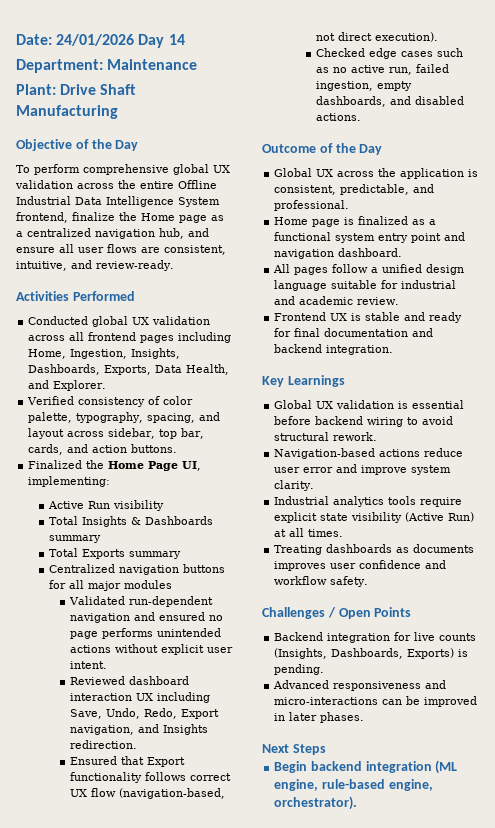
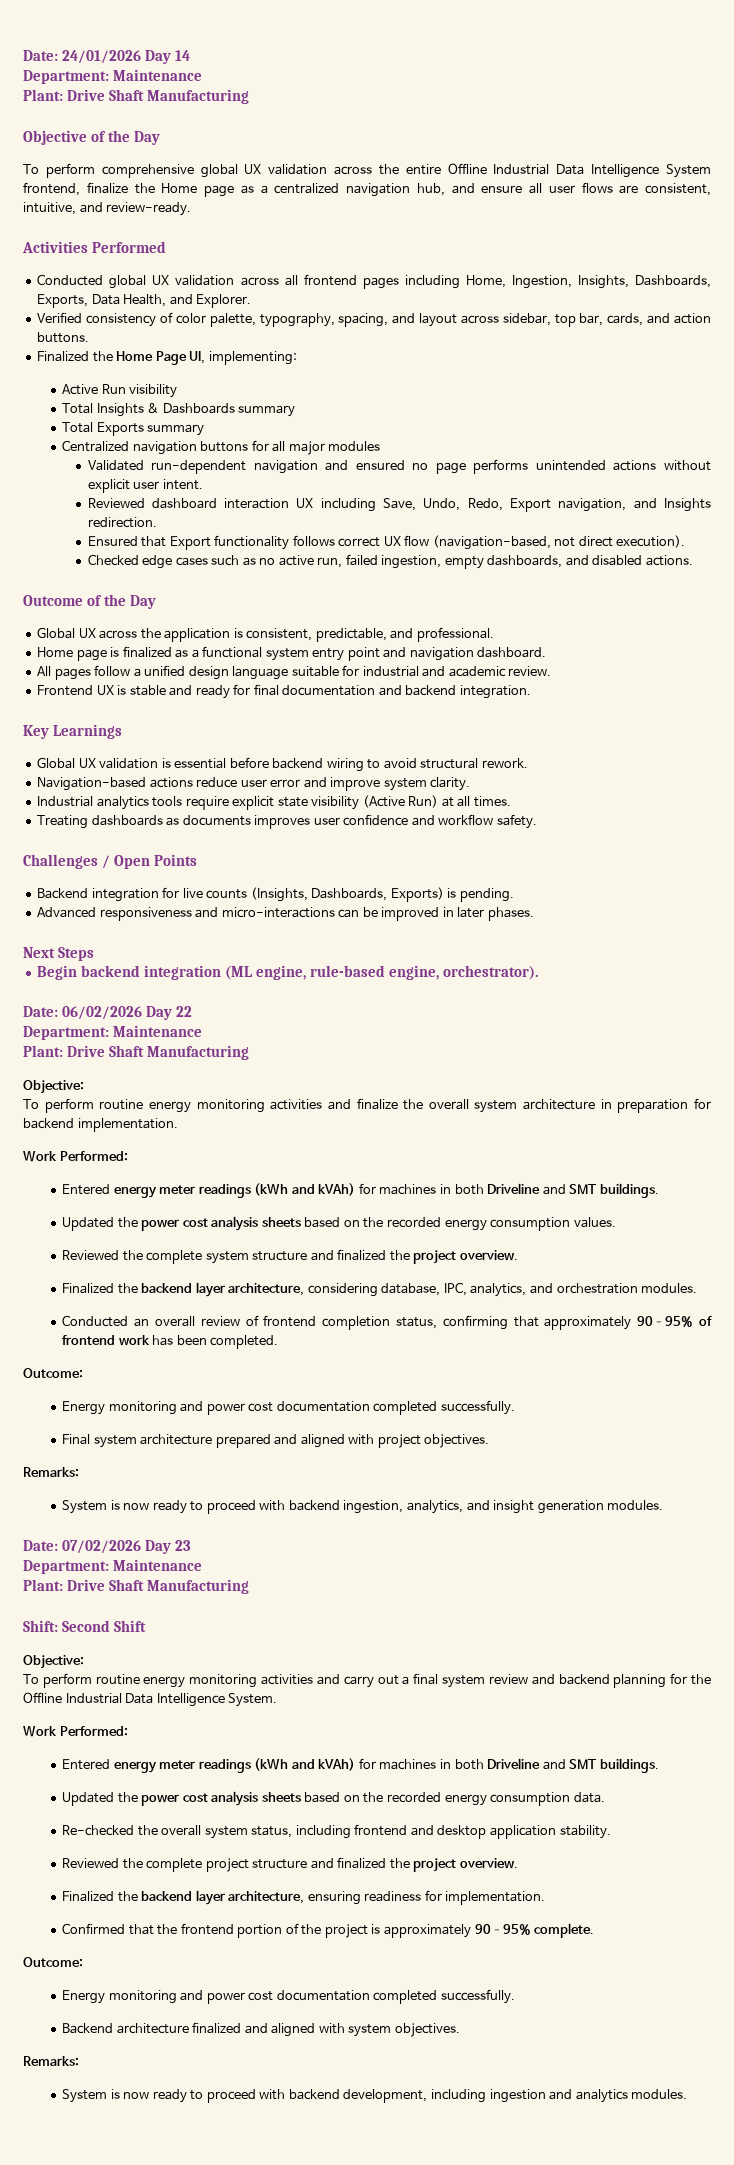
+ Date: 06/02/2026 Day 22
+ Department: Maintenance
+ Plant: Drive Shaft Manufacturing
+ Objective:
+ To perform routine energy monitoring activities and finalize the overall system architecture in preparation for backend implementation.
+ Work Performed:
+ Entered energy meter readings (kWh and kVAh) for machines in both Driveline and SMT buildings.
+ Updated the power cost analysis sheets based on the recorded energy consumption values.
+ Reviewed the complete system structure and finalized the project overview.
+ Finalized the backend layer architecture, considering database, IPC, analytics, and orchestration modules.
+ Conducted an overall review of frontend completion status, confirming that approximately 90–95% of frontend work has been completed.
+ Outcome:
+ Energy monitoring and power cost documentation completed successfully.
+ Final system architecture prepared and aligned with project objectives.
+ Remarks:
+ System is now ready to proceed with backend ingestion, analytics, and insight generation modules.
+ Date: 07/02/2026 Day 23
+ Department: Maintenance
+ Plant: Drive Shaft Manufacturing
+ Shift: Second Shift
+ Objective:
+ To perform routine energy monitoring activities and carry out a final system review and backend planning for the Offline Industrial Data Intelligence System.
+ Work Performed:
+ Entered energy meter readings (kWh and kVAh) for machines in both Driveline and SMT buildings.
+ Updated the power cost analysis sheets based on the recorded energy consumption data.
+ Re-checked the overall system status, including frontend and desktop application stability.
+ Reviewed the complete project structure and finalized the project overview.
+ Finalized the backend layer architecture, ensuring readiness for implementation.
+ Confirmed that the frontend portion of the project is approximately 90–95% complete.
+ Outcome:
+ Energy monitoring and power cost documentation completed successfully.
+ Backend architecture finalized and aligned with system objectives.
+ Remarks:
+ System is now ready to proceed with backend development, including ingestion and analytics modules.

